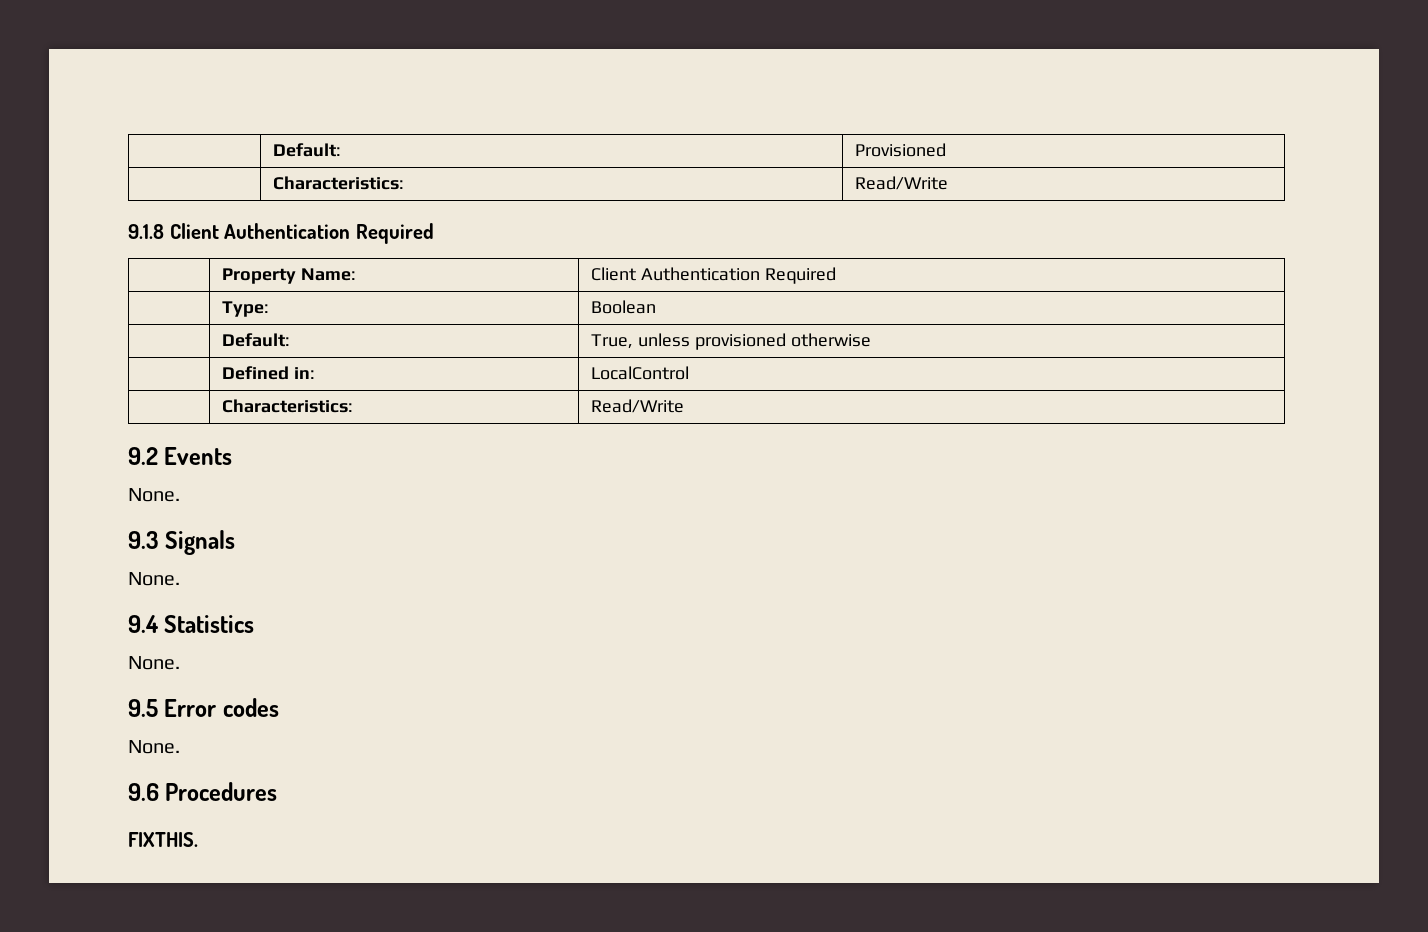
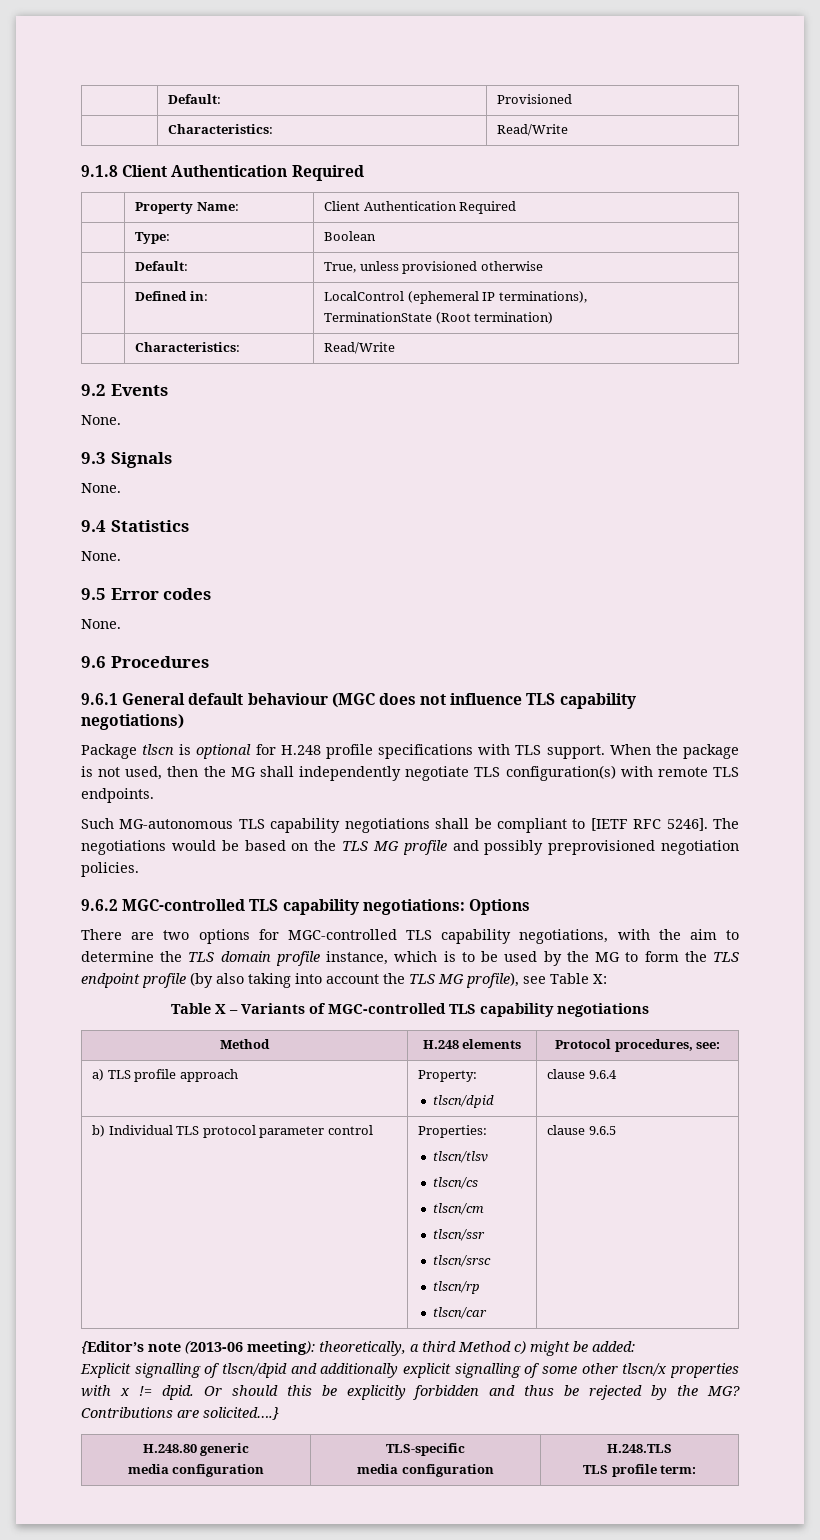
- | Defined in: | LocalControl
+ | Defined in: | LocalControl (ephemeral IP terminations),
+ TerminationState (Root termination)
- FIXTHIS.
+ 9.6.1 General default behaviour (MGC does not influence TLS capability negotiations)
+ Package tlscn is optional for H.248 profile specifications with TLS support. When the package is not used, then the MG shall independently negotiate TLS configuration(s) with remote TLS endpoints.
+ Such MG-autonomous TLS capability negotiations shall be compliant to [IETF RFC 5246]. The negotiations would be based on the TLS MG profile and possibly preprovisioned negotiation policies.
+ 9.6.2 MGC-controlled TLS capability negotiations: Options
+ There are two options for MGC-controlled TLS capability negotiations, with the aim to determine the TLS domain profile instance, which is to be used by the MG to form the TLS endpoint profile (by also taking into account the TLS MG profile), see Table X:
+ Table X – Variants of MGC-controlled TLS capability negotiations
+ Method | H.248 elements | Protocol procedures, see:
+ a) TLS profile approach | Property:
+ tlscn/dpid | clause 9.6.4
+ b) Individual TLS protocol parameter control | Properties:
+ tlscn/tlsv
+ tlscn/cs
+ tlscn/cm
+ tlscn/ssr
+ tlscn/srsc
+ tlscn/rp
+ tlscn/car | clause 9.6.5
+ {Editor’s note (2013-06 meeting): theoretically, a third Method c) might be added:
+ Explicit signalling of tlscn/dpid and additionally explicit signalling of some other tlscn/x properties with x != dpid. Or should this be explicitly forbidden and thus be rejected by the MG? Contributions are solicited….}
+ H.248.80 generic
+ media configuration | TLS-specific
+ media configuration | H.248.TLS
+ TLS profile term:

